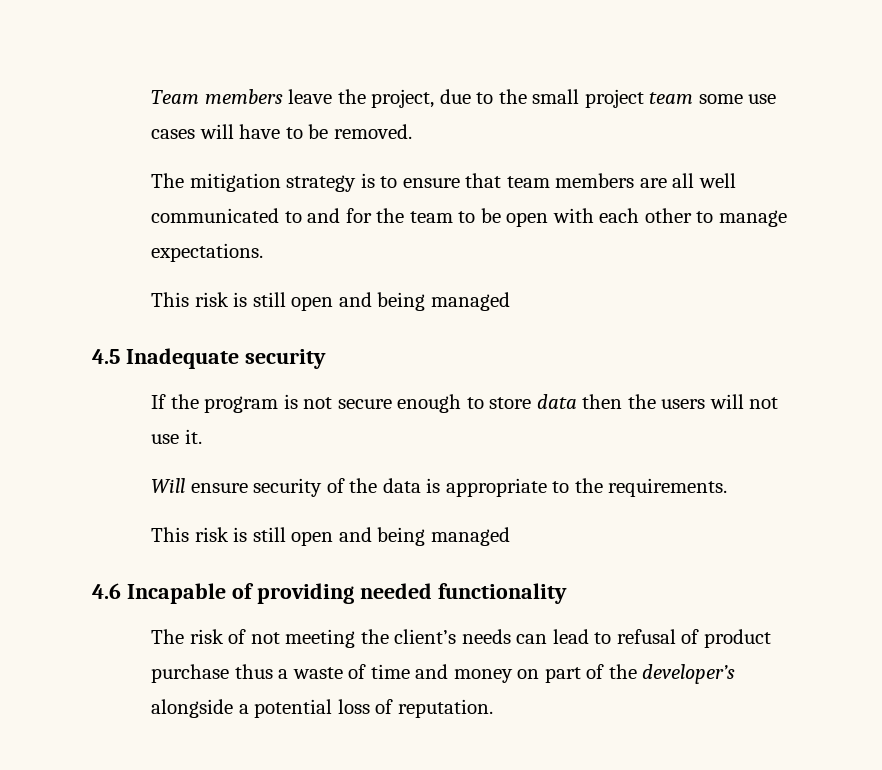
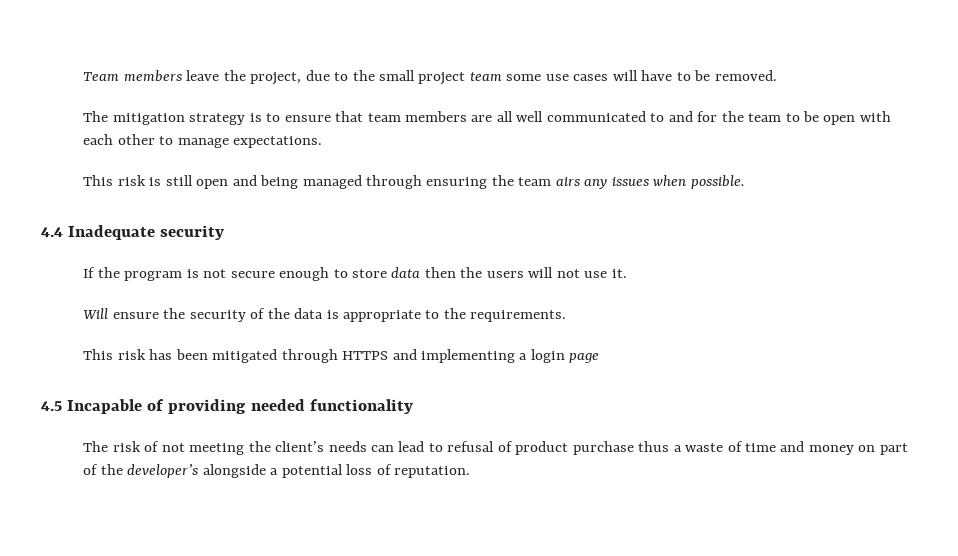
  The mitigation strategy is to ensure that team members are all well communicated to and for the team to be open with each other to manage expectations.
- This risk is still open and being managed
- 4.5 Inadequate security
+ This risk is still open and being managed through ensuring the team airs any issues when possible.
+ 4.4 Inadequate security
- Will ensure security of the data is appropriate to the requirements.
- This risk is still open and being managed
- 4.6 Incapable of providing needed functionality
+ Will ensure the security of the data is appropriate to the requirements.
+ This risk has been mitigated through HTTPS and implementing a login page
+ 4.5 Incapable of providing needed functionality

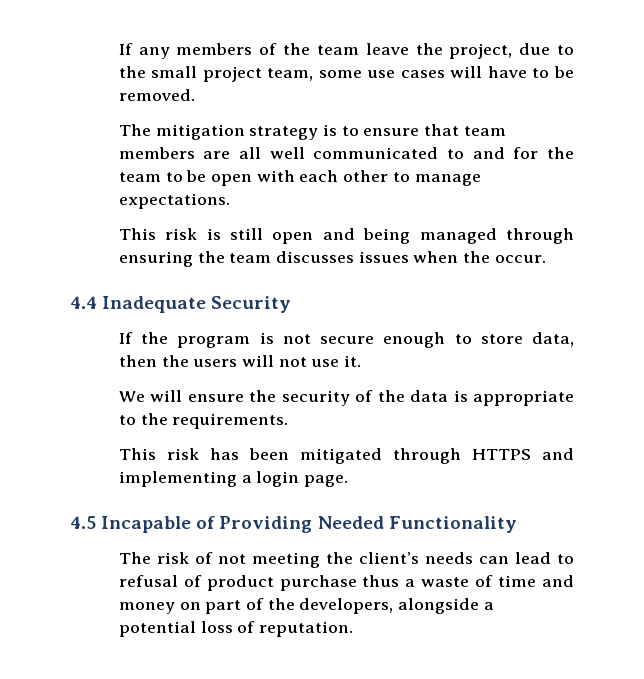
- Team members leave the project, due to the small project team some use cases will have to be removed.
+ If any members of the team leave the project, due to the small project team, some use cases will have to be removed.
- This risk is still open and being managed through ensuring the team airs any issues when possible.
+ This risk is still open and being managed through ensuring the team discusses issues when the occur.
- 4.4 Inadequate security
+ 4.4 Inadequate Security
- If the program is not secure enough to store data then the users will not use it.
+ If the program is not secure enough to store data, then the users will not use it.
- Will ensure the security of the data is appropriate to the requirements.
+ We will ensure the security of the data is appropriate to the requirements.
- This risk has been mitigated through HTTPS and implementing a login page
+ This risk has been mitigated through HTTPS and implementing a login page.
- 4.5 Incapable of providing needed functionality
+ 4.5 Incapable of Providing Needed Functionality
- The risk of not meeting the client’s needs can lead to refusal of product purchase thus a waste of time and money on part of the developer’s alongside a potential loss of reputation.
+ The risk of not meeting the client’s needs can lead to refusal of product purchase thus a waste of time and money on part of the developers, alongside a potential loss of reputation.

